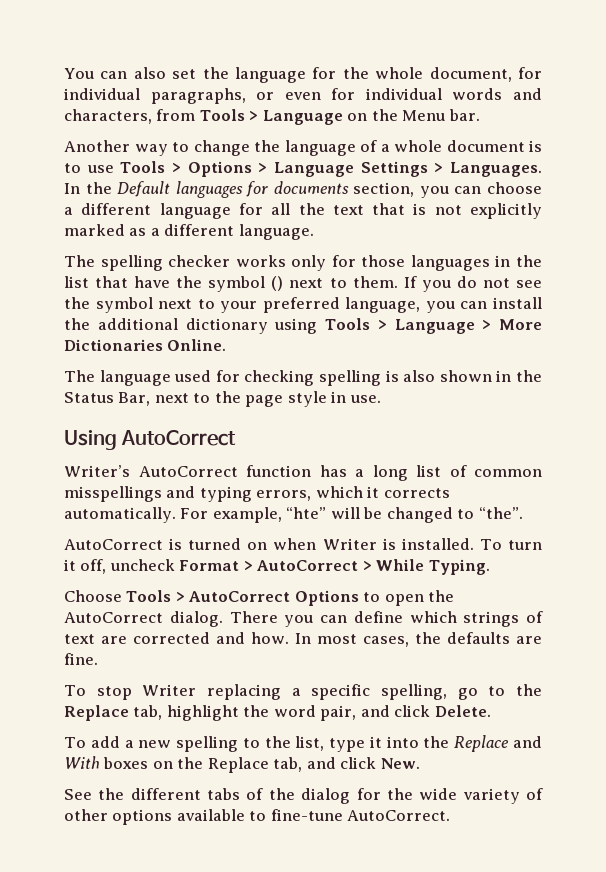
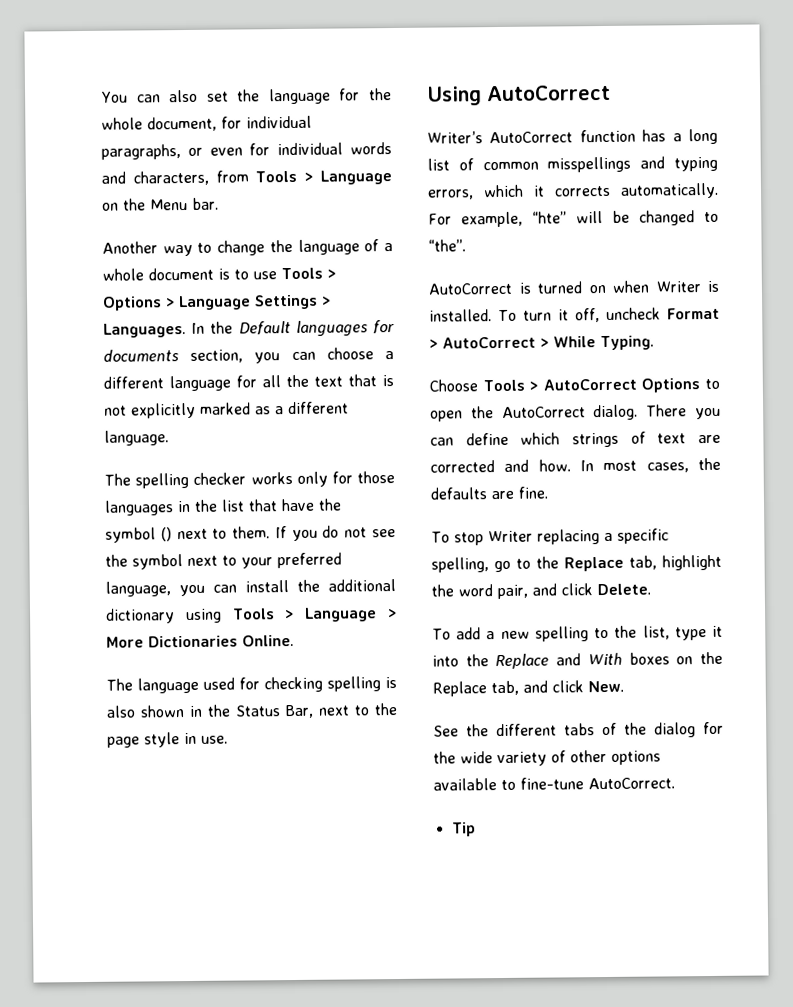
+ Tip

